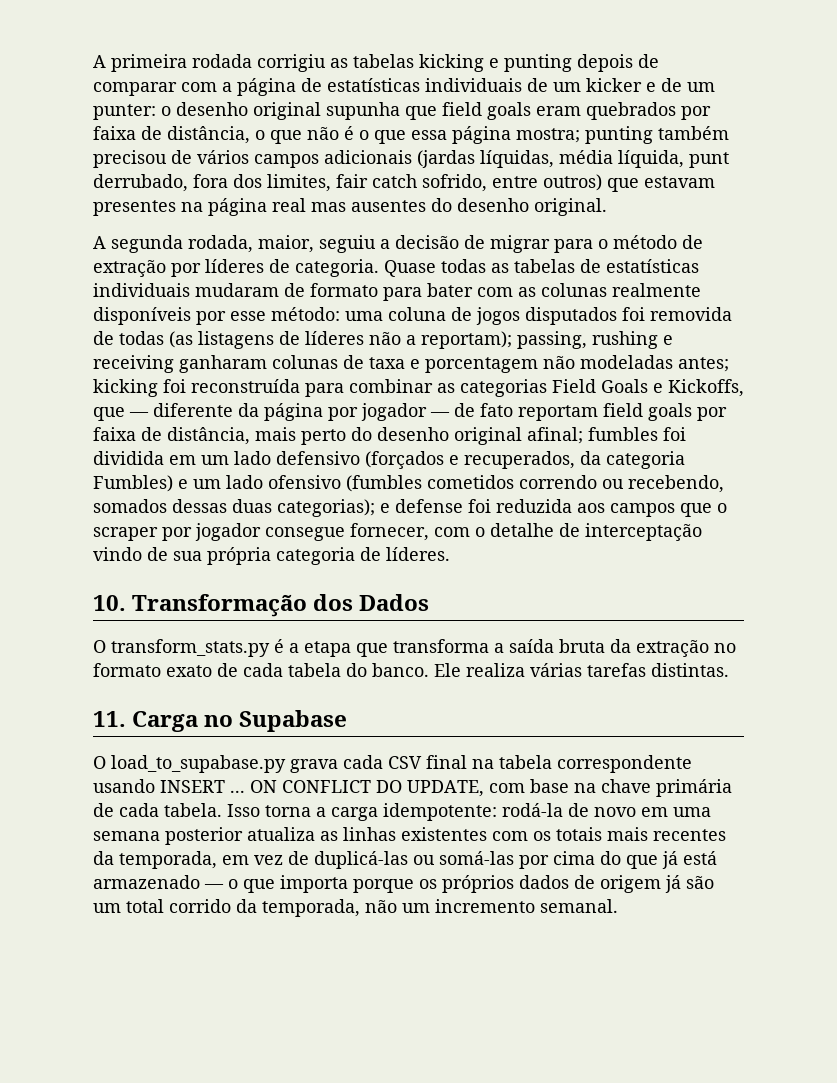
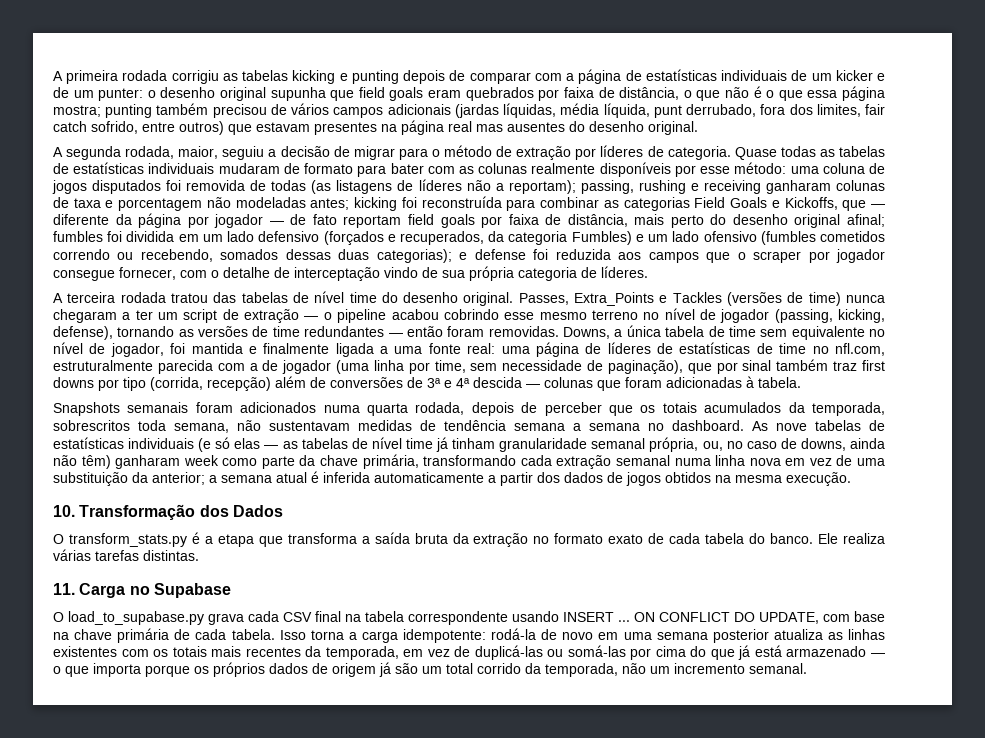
+ A terceira rodada tratou das tabelas de nível time do desenho original. Passes, Extra_Points e Tackles (versões de time) nunca chegaram a ter um script de extração — o pipeline acabou cobrindo esse mesmo terreno no nível de jogador (passing, kicking, defense), tornando as versões de time redundantes — então foram removidas. Downs, a única tabela de time sem equivalente no nível de jogador, foi mantida e finalmente ligada a uma fonte real: uma página de líderes de estatísticas de time no nfl.com, estruturalmente parecida com a de jogador (uma linha por time, sem necessidade de paginação), que por sinal também traz first downs por tipo (corrida, recepção) além de conversões de 3ª e 4ª descida — colunas que foram adicionadas à tabela.
+ Snapshots semanais foram adicionados numa quarta rodada, depois de perceber que os totais acumulados da temporada, sobrescritos toda semana, não sustentavam medidas de tendência semana a semana no dashboard. As nove tabelas de estatísticas individuais (e só elas — as tabelas de nível time já tinham granularidade semanal própria, ou, no caso de downs, ainda não têm) ganharam week como parte da chave primária, transformando cada extração semanal numa linha nova em vez de uma substituição da anterior; a semana atual é inferida automaticamente a partir dos dados de jogos obtidos na mesma execução.

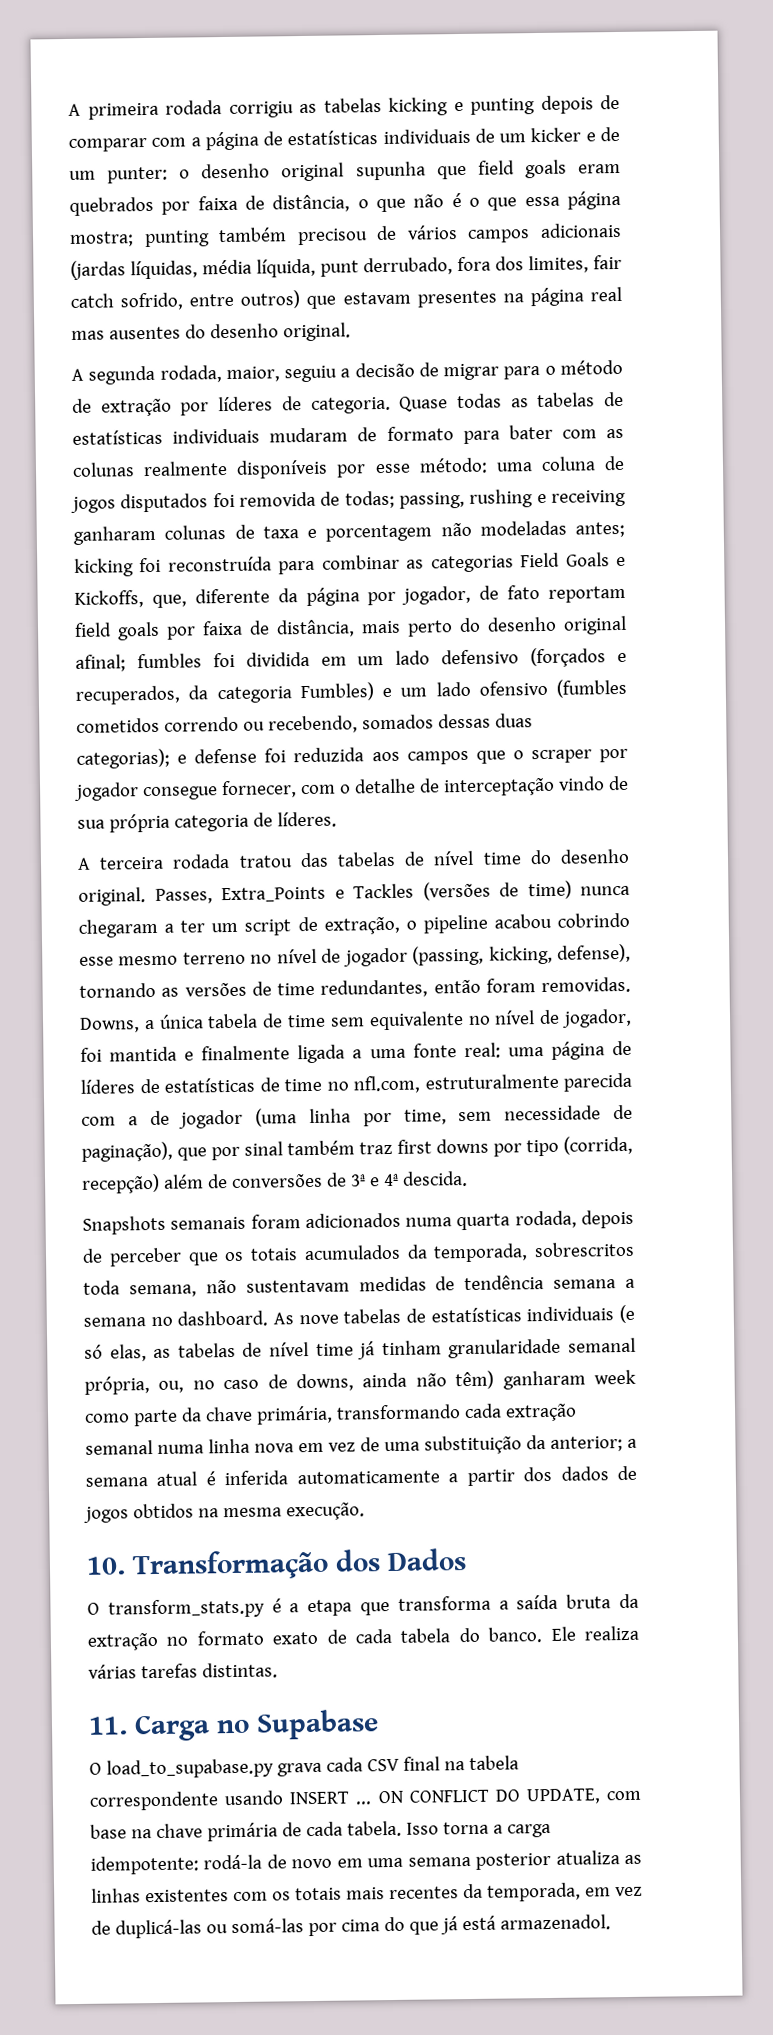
- uma coluna de jogos disputados foi removida de todas (as listagens de líderes não a reportam);
+ uma coluna de jogos disputados foi removida de todas;
- kicking foi reconstruída para combinar as categorias Field Goals e Kickoffs, que — diferente da página por jogador — de fato reportam field goals por faixa de distância, mais perto do desenho original afinal;
+ kicking foi reconstruída para combinar as categorias Field Goals e Kickoffs, que, diferente da página por jogador, de fato reportam field goals por faixa de distância, mais perto do desenho original afinal;
- Passes, Extra_Points e Tackles (versões de time) nunca chegaram a ter um script de extração — o pipeline acabou cobrindo esse mesmo terreno no nível de jogador (passing, kicking, defense), tornando as versões de time redundantes — então foram removidas.
+ Passes, Extra_Points e Tackles (versões de time) nunca chegaram a ter um script de extração, o pipeline acabou cobrindo esse mesmo terreno no nível de jogador (passing, kicking, defense), tornando as versões de time redundantes, então foram removidas.
- uma página de líderes de estatísticas de time no nfl.com, estruturalmente parecida com a de jogador (uma linha por time, sem necessidade de paginação), que por sinal também traz first downs por tipo (corrida, recepção) além de conversões de 3ª e 4ª descida — colunas que foram adicionadas à tabela.
+ uma página de líderes de estatísticas de time no nfl.com, estruturalmente parecida com a de jogador (uma linha por time, sem necessidade de paginação), que por sinal também traz first downs por tipo (corrida, recepção) além de conversões de 3ª e 4ª descida.
- As nove tabelas de estatísticas individuais (e só elas — as tabelas de nível time já tinham granularidade semanal própria, ou, no caso de downs, ainda não têm) ganharam week como parte da chave primária, transformando cada extração semanal numa linha nova em vez de uma substituição da anterior;
+ As nove tabelas de estatísticas individuais (e só elas, as tabelas de nível time já tinham granularidade semanal própria, ou, no caso de downs, ainda não têm) ganharam week como parte da chave primária, transformando cada extração semanal numa linha nova em vez de uma substituição da anterior;
- Isso torna a carga idempotente: rodá-la de novo em uma semana posterior atualiza as linhas existentes com os totais mais recentes da temporada, em vez de duplicá-las ou somá-las por cima do que já está armazenado — o que importa porque os próprios dados de origem já são um total corrido da temporada, não um incremento semanal.
+ Isso torna a carga idempotente: rodá-la de novo em uma semana posterior atualiza as linhas existentes com os totais mais recentes da temporada, em vez de duplicá-las ou somá-las por cima do que já está armazenadol.

